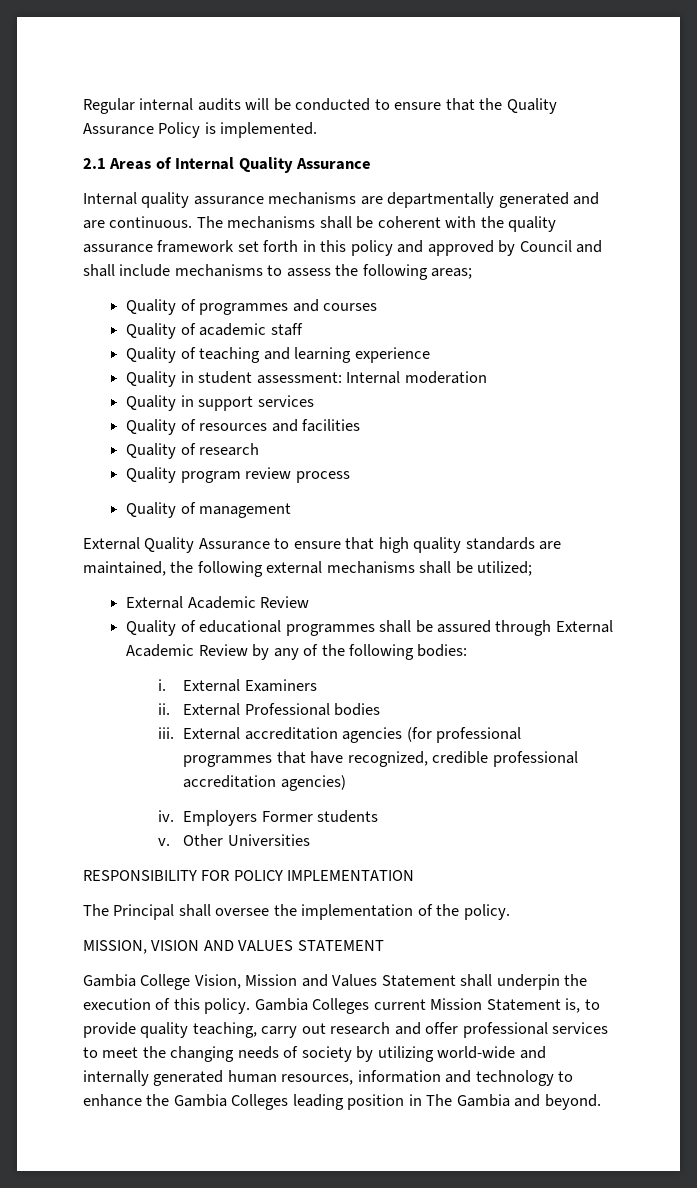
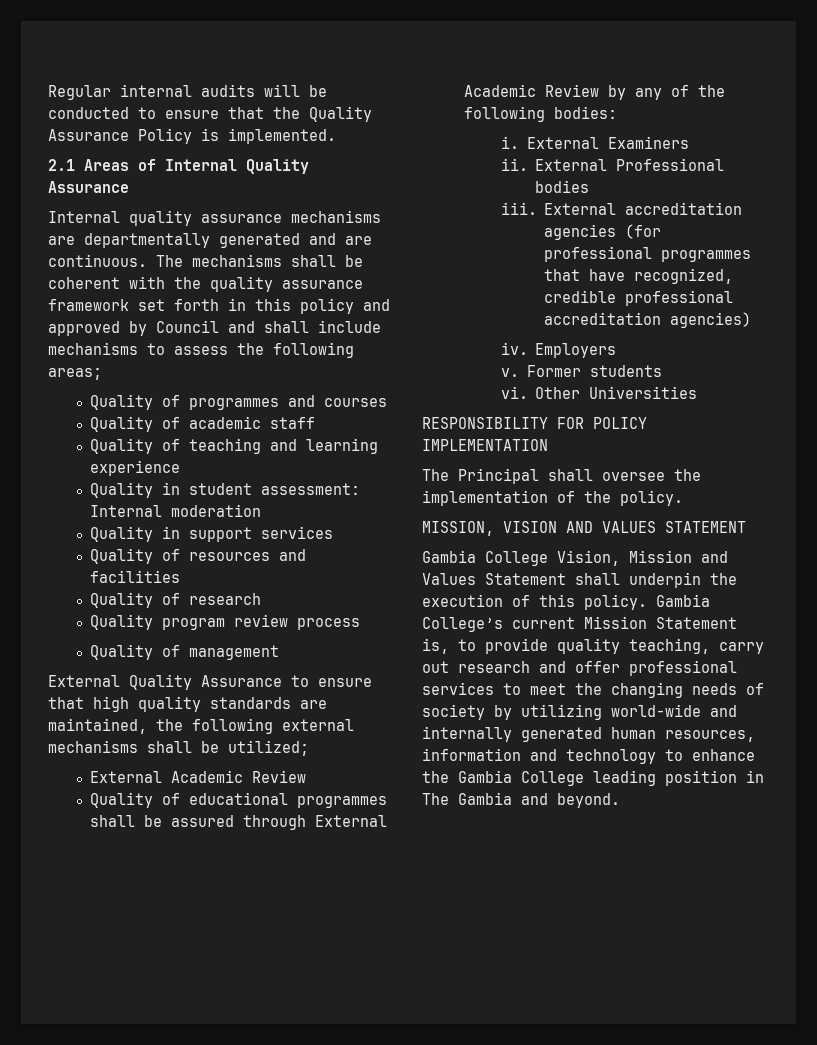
- Employers Former students
+ Employers
+ v. Former students
- v.
+ vi.
- Gambia Colleges current Mission Statement is, to provide quality teaching, carry out research and offer professional services to meet the changing needs of society by utilizing world-wide and internally generated human resources, information and technology to enhance the Gambia Colleges leading position in The Gambia and beyond.
+ Gambia College’s current Mission Statement is, to provide quality teaching, carry out research and offer professional services to meet the changing needs of society by utilizing world-wide and internally generated human resources, information and technology to enhance the Gambia College leading position in The Gambia and beyond.

